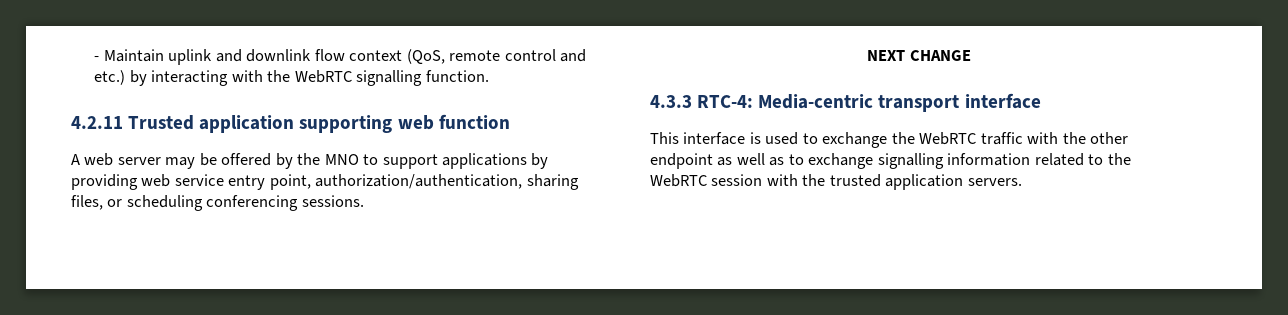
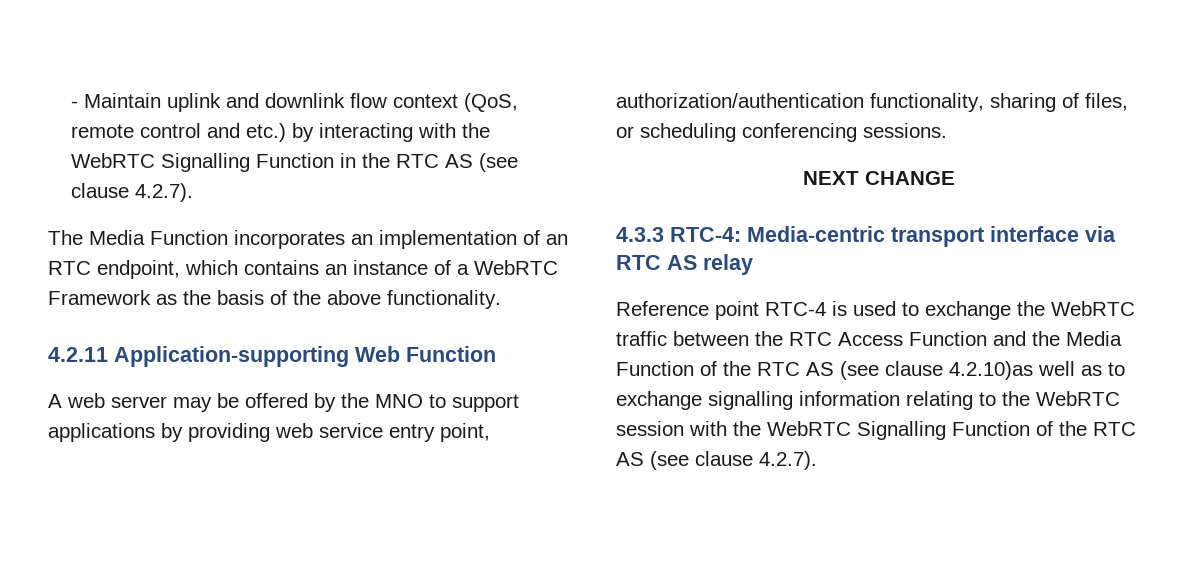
- - Maintain uplink and downlink flow context (QoS, remote control and etc.) by interacting with the WebRTC signalling function.
- 4.2.11 Trusted application supporting web function
+ - Maintain uplink and downlink flow context (QoS, remote control and etc.) by interacting with the WebRTC Signalling Function in the RTC AS (see clause 4.2.7).
+ The Media Function incorporates an implementation of an RTC endpoint, which contains an instance of a WebRTC Framework as the basis of the above functionality.
+ 4.2.11 Application-supporting Web Function
- A web server may be offered by the MNO to support applications by providing web service entry point, authorization/authentication, sharing files, or scheduling conferencing sessions.
+ A web server may be offered by the MNO to support applications by providing web service entry point, authorization/authentication functionality, sharing of files, or scheduling conferencing sessions.
- 4.3.3 RTC-4: Media-centric transport interface
- This interface is used to exchange the WebRTC traffic with the other endpoint as well as to exchange signalling information related to the WebRTC session with the trusted application servers.
+ 4.3.3 RTC-4: Media-centric transport interface via RTC AS relay
+ Reference point RTC-4 is used to exchange the WebRTC traffic between the RTC Access Function and the Media Function of the RTC AS (see clause 4.2.10)as well as to exchange signalling information relating to the WebRTC session with the WebRTC Signalling Function of the RTC AS (see clause 4.2.7).

